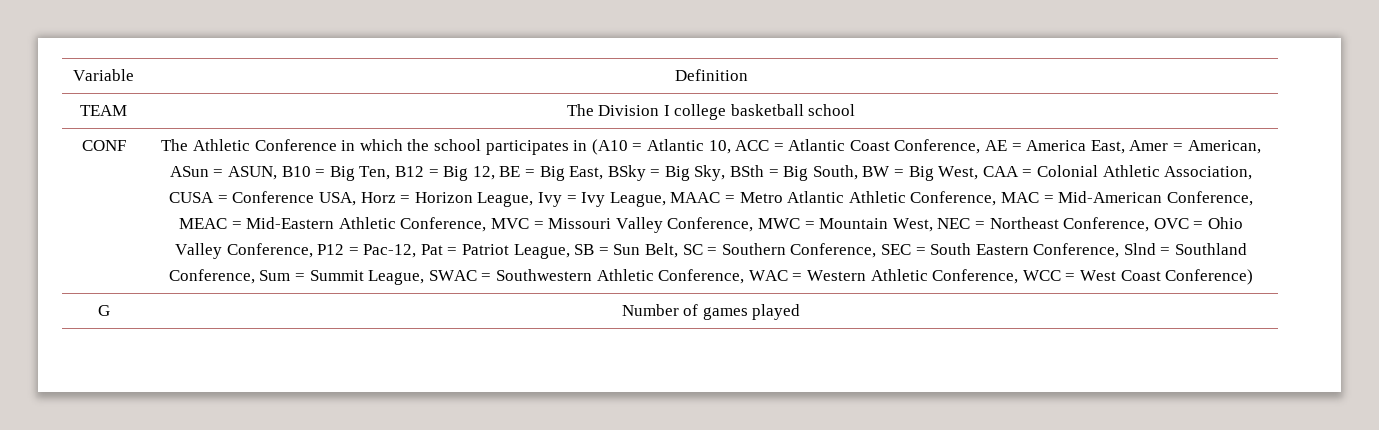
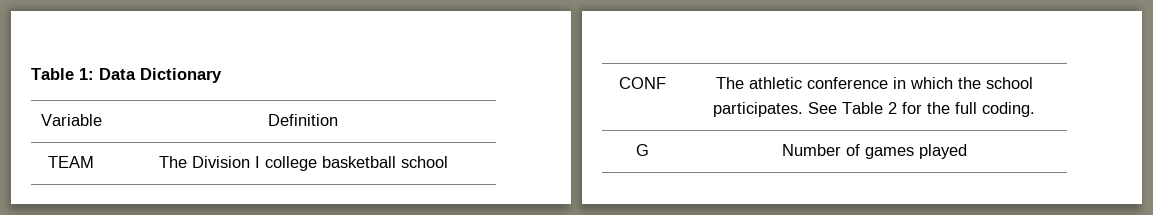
+ Table 1: Data Dictionary
- The Athletic Conference in which the school participates in (A10 = Atlantic 10, ACC = Atlantic Coast Conference, AE = America East, Amer = American, ASun = ASUN, B10 = Big Ten, B12 = Big 12, BE = Big East, BSky = Big Sky, BSth = Big South, BW = Big West, CAA = Colonial Athletic Association, CUSA = Conference USA, Horz = Horizon League, Ivy = Ivy League, MAAC = Metro Atlantic Athletic Conference, MAC = Mid-American Conference, MEAC = Mid-Eastern Athletic Conference, MVC = Missouri Valley Conference, MWC = Mountain West, NEC = Northeast Conference, OVC = Ohio Valley Conference, P12 = Pac-12, Pat = Patriot League, SB = Sun Belt, SC = Southern Conference, SEC = South Eastern Conference, Slnd = Southland Conference, Sum = Summit League, SWAC = Southwestern Athletic Conference, WAC = Western Athletic Conference, WCC = West Coast Conference)
+ The athletic conference in which the school participates. See Table 2 for the full coding.

